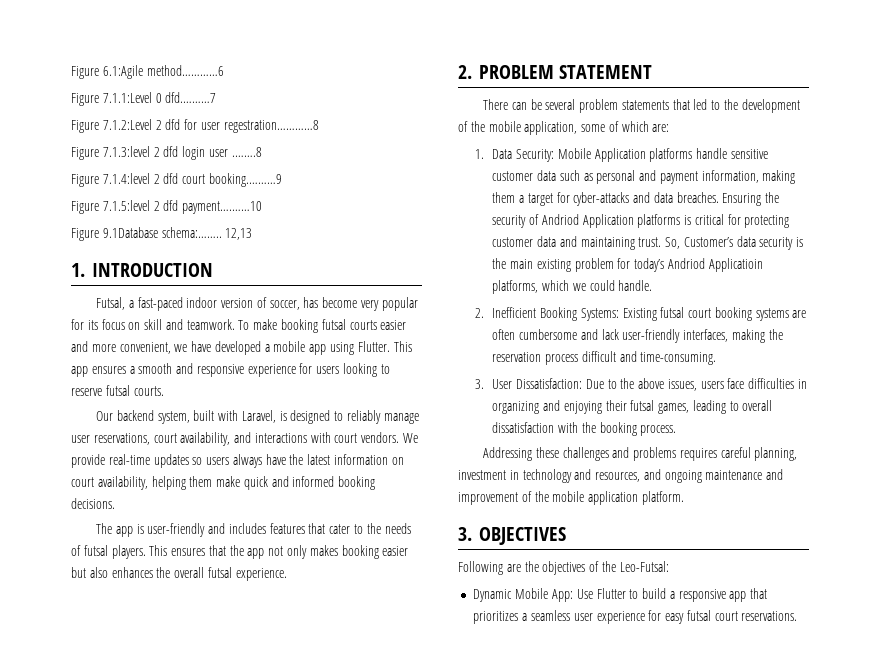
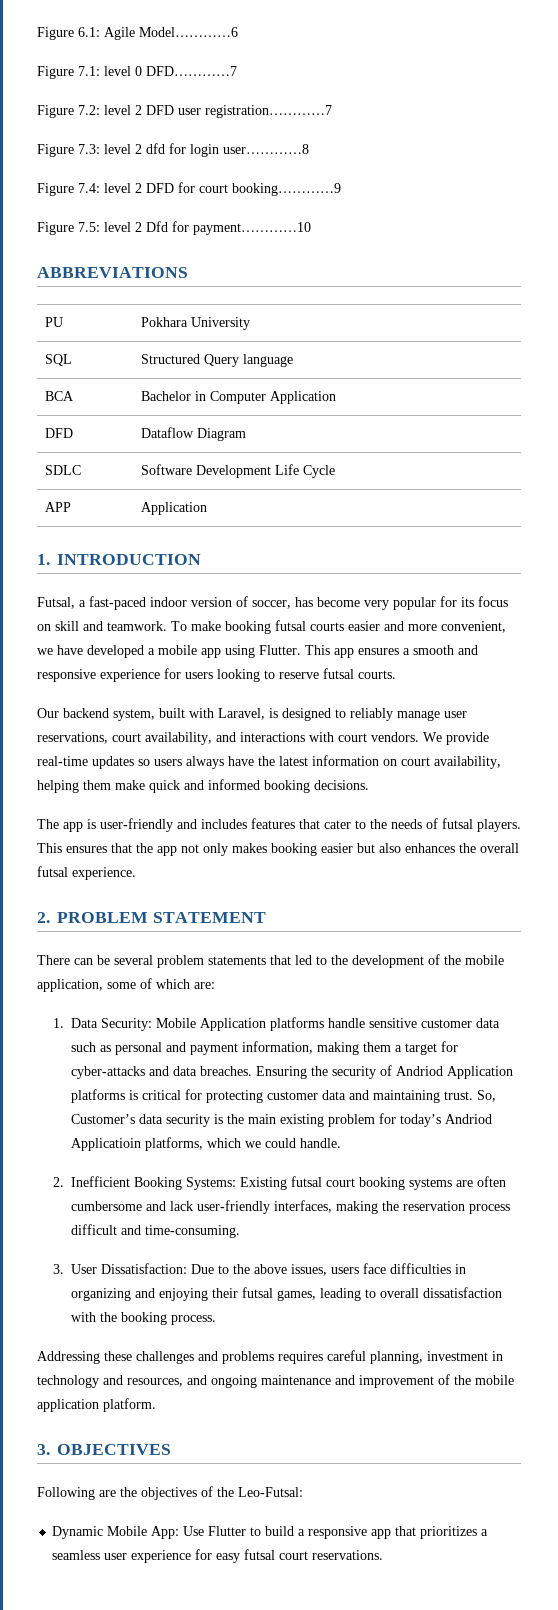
- Figure 6.1:Agile method…………6
- Figure 7.1.1:Level 0 dfd.………7
- Figure 7.1.2:Level 2 dfd for user regestration…………8
- Figure 7.1.3:level 2 dfd login user .…….8
- Figure 7.1.4:level 2 dfd court booking.………9
- Figure 7.1.5:level 2 dfd payment….……10
- Figure 9.1Database schema:…….. 12,13
+ Figure 6.1: Agile Model…………6
+ Figure 7.1: level 0 DFD…………7
+ Figure 7.2: level 2 DFD user registration…………7
+ Figure 7.3: level 2 dfd for login user…………8
+ Figure 7.4: level 2 DFD for court booking…………9
+ Figure 7.5: level 2 Dfd for payment…………10
+ ABBREVIATIONS
+ PU | Pokhara University
+ SQL | Structured Query language
+ BCA | Bachelor in Computer Application
+ DFD | Dataflow Diagram
+ SDLC | Software Development Life Cycle
+ APP | Application

